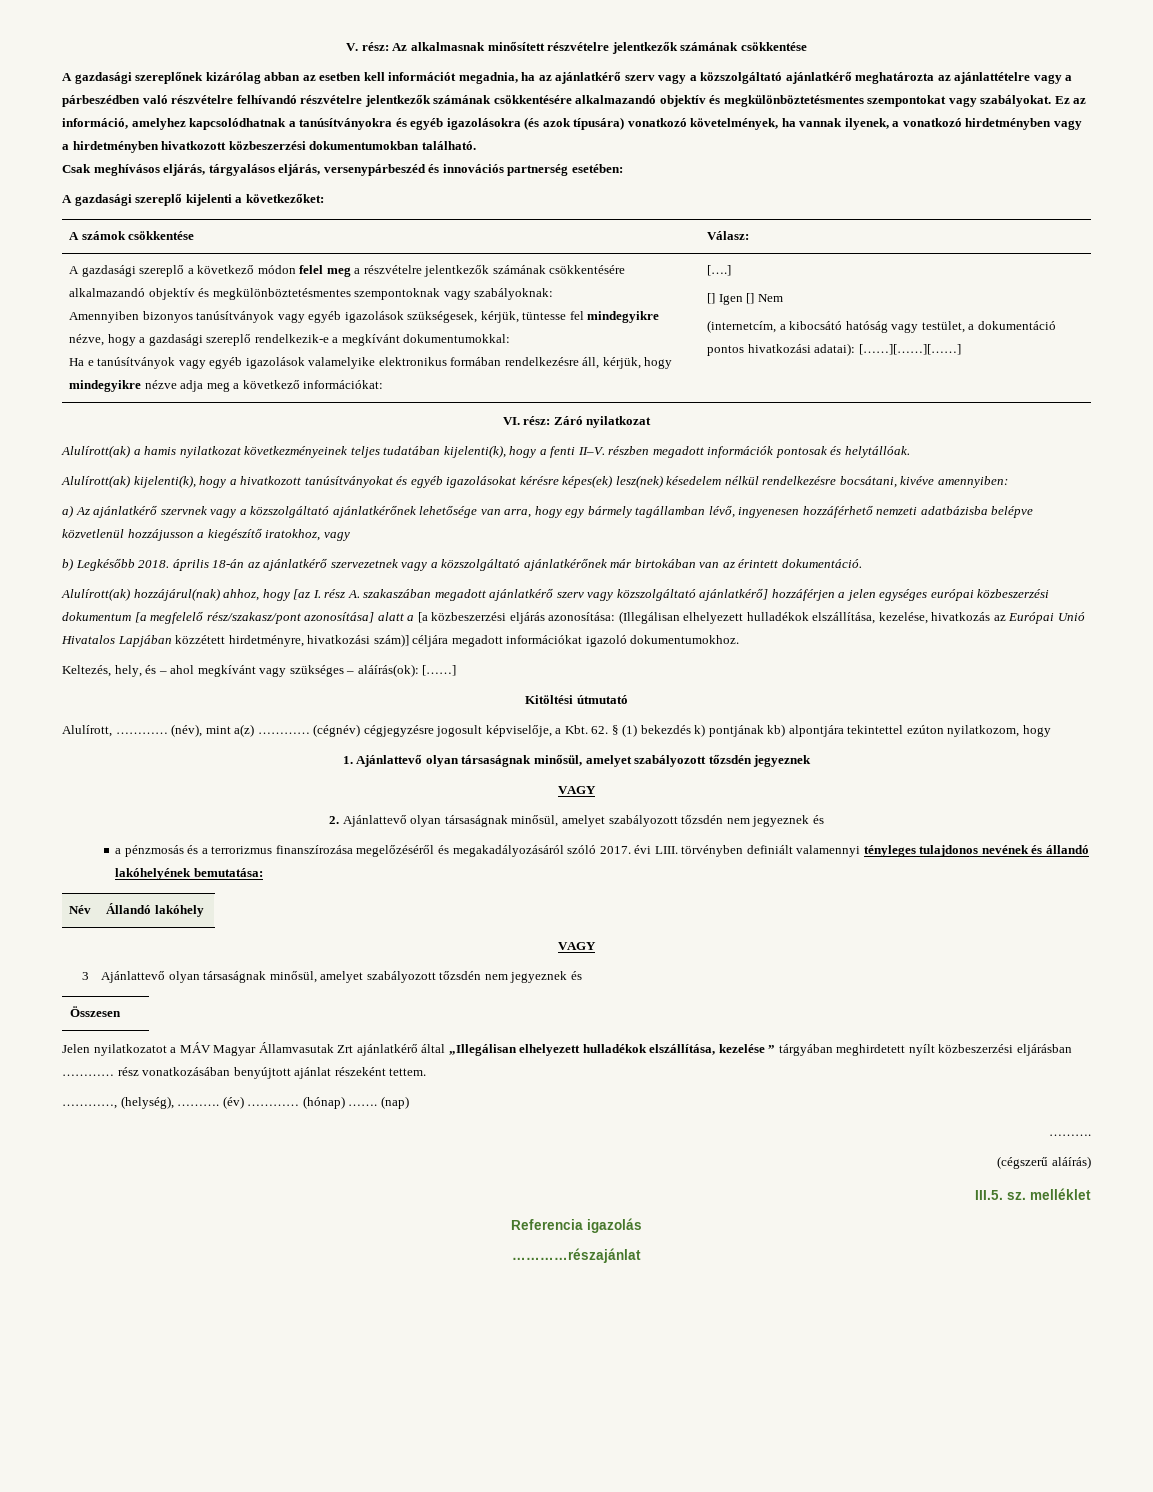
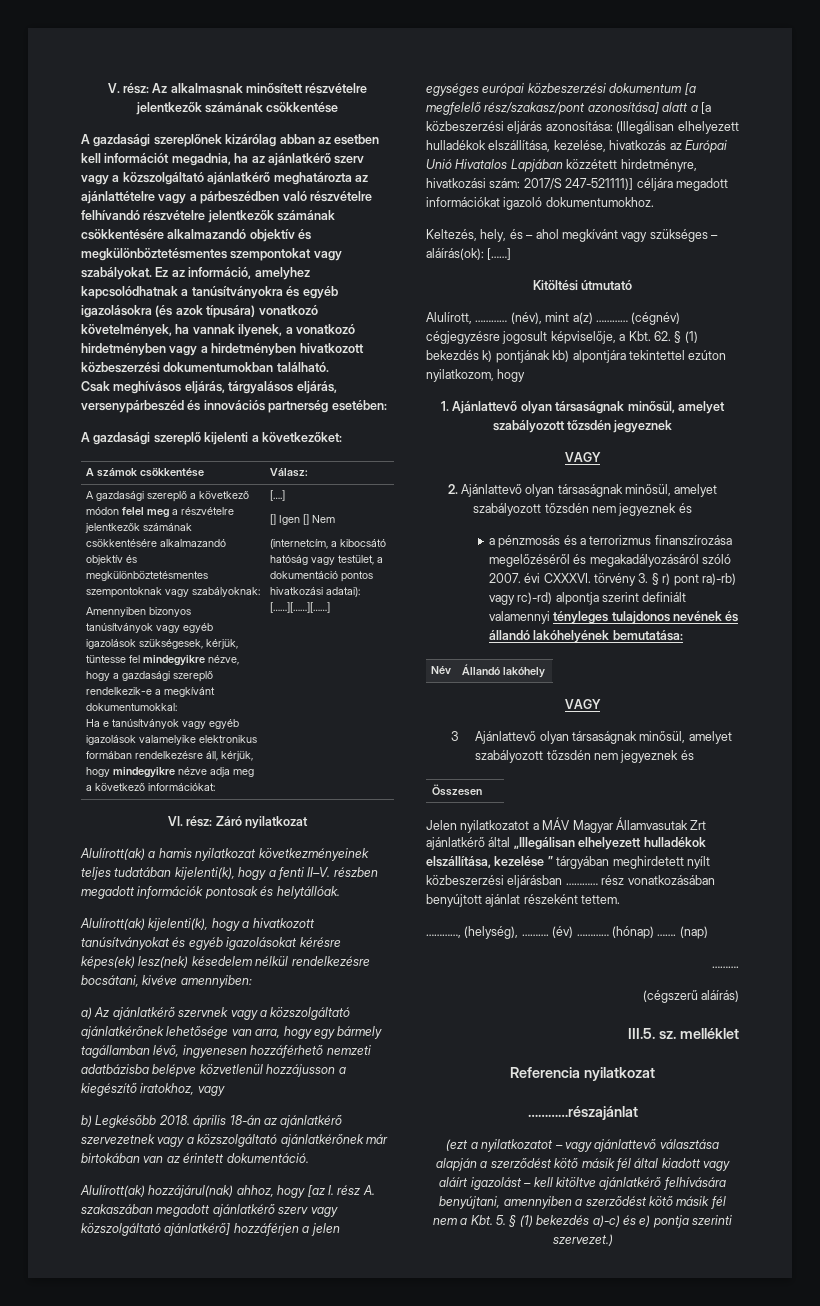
- Alulírott(ak) hozzájárul(nak) ahhoz, hogy [az I. rész A. szakaszában megadott ajánlatkérő szerv vagy közszolgáltató ajánlatkérő] hozzáférjen a jelen egységes európai közbeszerzési dokumentum [a megfelelő rész/szakasz/pont azonosítása] alatt a [a közbeszerzési eljárás azonosítása: (Illegálisan elhelyezett hulladékok elszállítása, kezelése, hivatkozás az Európai Unió Hivatalos Lapjában közzétett hirdetményre, hivatkozási szám)] céljára megadott információkat igazoló dokumentumokhoz.
+ Alulírott(ak) hozzájárul(nak) ahhoz, hogy [az I. rész A. szakaszában megadott ajánlatkérő szerv vagy közszolgáltató ajánlatkérő] hozzáférjen a jelen egységes európai közbeszerzési dokumentum [a megfelelő rész/szakasz/pont azonosítása] alatt a [a közbeszerzési eljárás azonosítása: (Illegálisan elhelyezett hulladékok elszállítása, kezelése, hivatkozás az Európai Unió Hivatalos Lapjában közzétett hirdetményre, hivatkozási szám: 2017/S 247-521111)] céljára megadott információkat igazoló dokumentumokhoz.
- a pénzmosás és a terrorizmus finanszírozása megelőzéséről és megakadályozásáról szóló 2017. évi LIII. törvényben definiált valamennyi tényleges tulajdonos nevének és állandó lakóhelyének bemutatása:
+ a pénzmosás és a terrorizmus finanszírozása megelőzéséről és megakadályozásáról szóló 2007. évi CXXXVI. törvény 3. § r) pont ra)-rb) vagy rc)-rd) alpontja szerint definiált valamennyi tényleges tulajdonos nevének és állandó lakóhelyének bemutatása:
- Referencia igazolás
+ Referencia nyilatkozat
+ (ezt a nyilatkozatot – vagy ajánlattevő választása alapján a szerződést kötő másik fél által kiadott vagy aláírt igazolást – kell kitöltve ajánlatkérő felhívására benyújtani, amennyiben a szerződést kötő másik fél nem a Kbt. 5. § (1) bekezdés a)-c) és e) pontja szerinti szervezet.)

